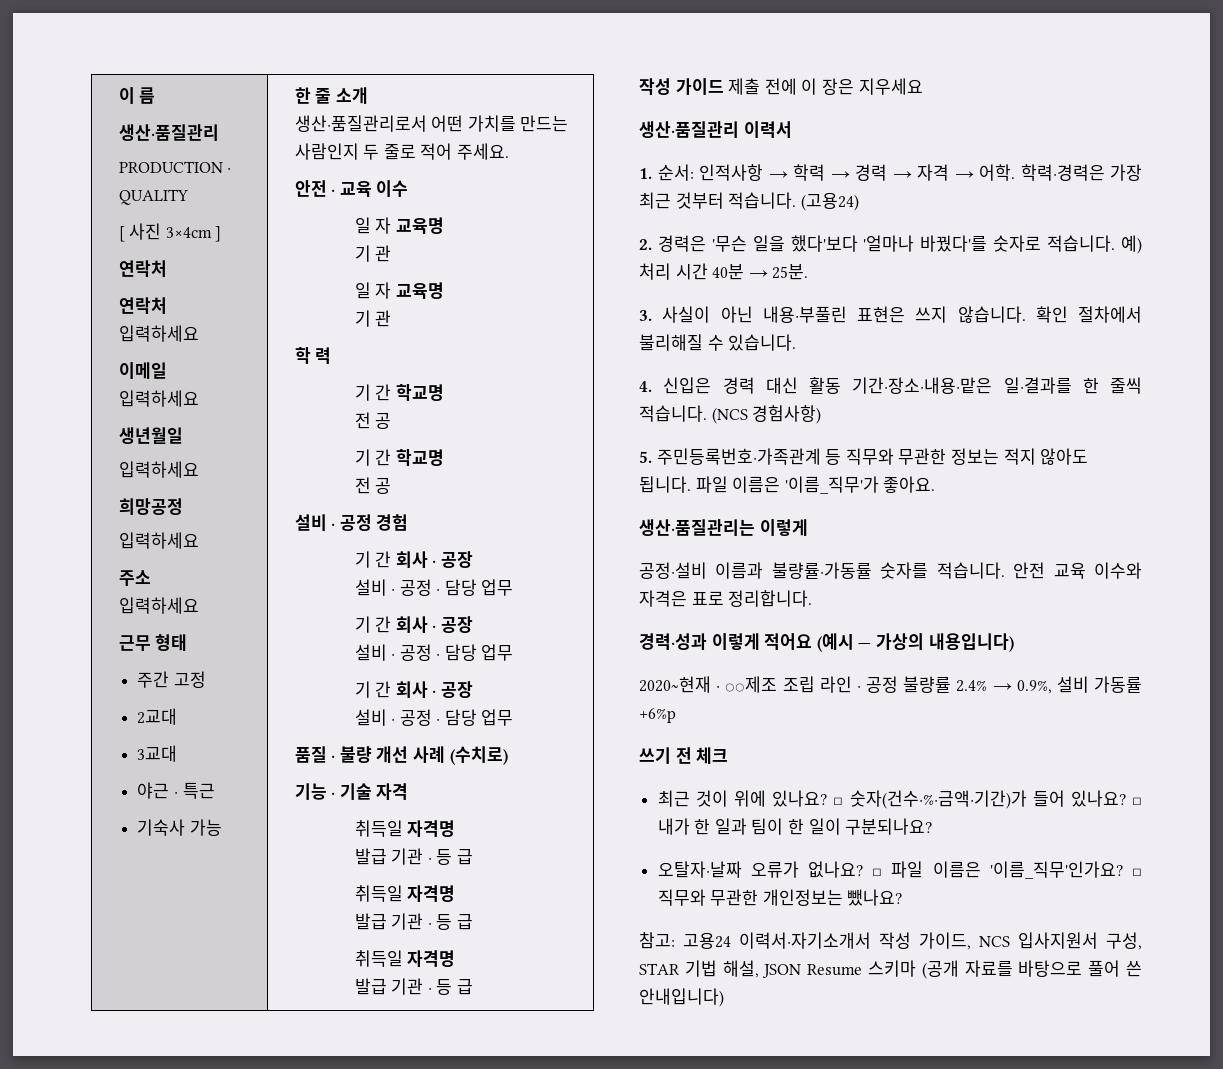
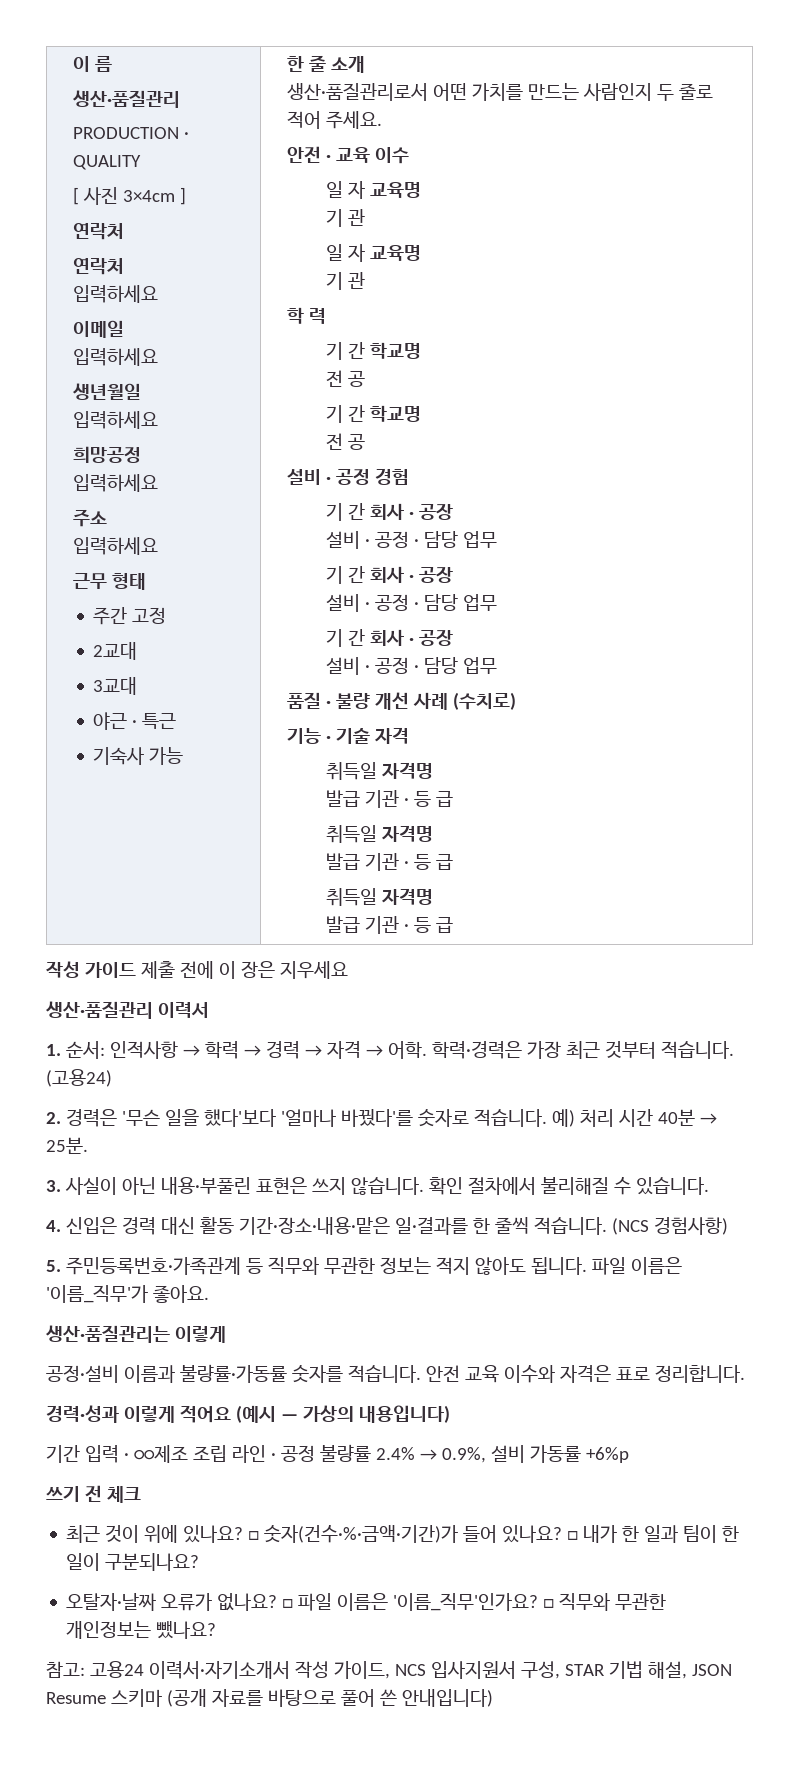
- 2020~현재 · ○○제조 조립 라인 · 공정 불량률 2.4% → 0.9%, 설비 가동률 +6%p
+ 기간 입력 · ○○제조 조립 라인 · 공정 불량률 2.4% → 0.9%, 설비 가동률 +6%p

